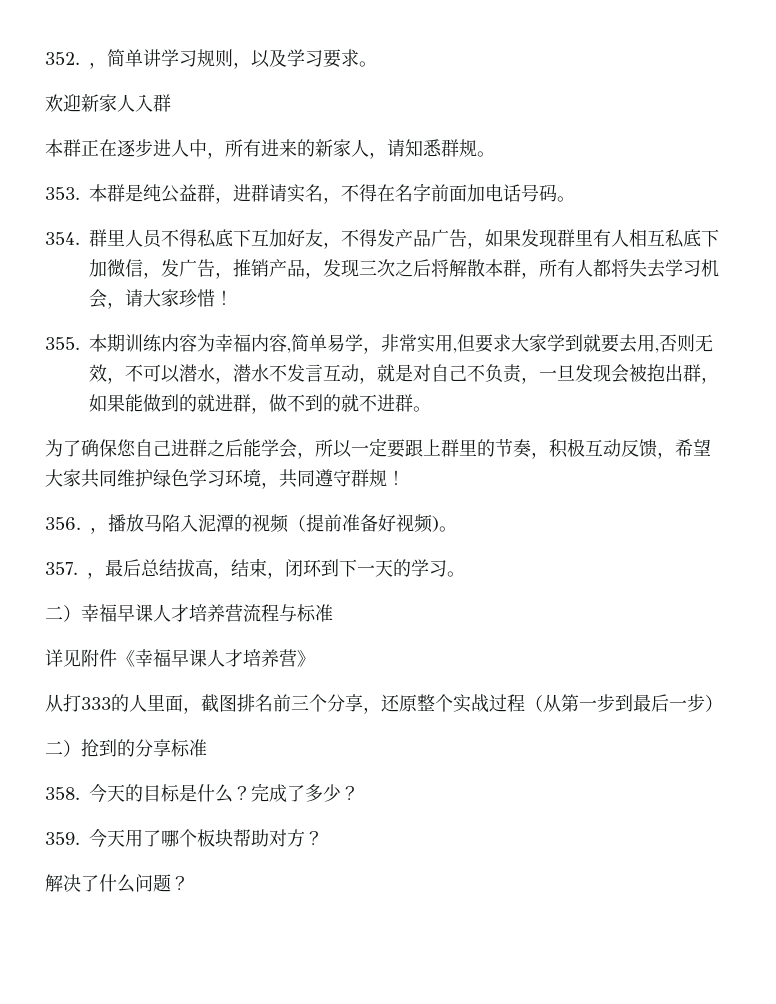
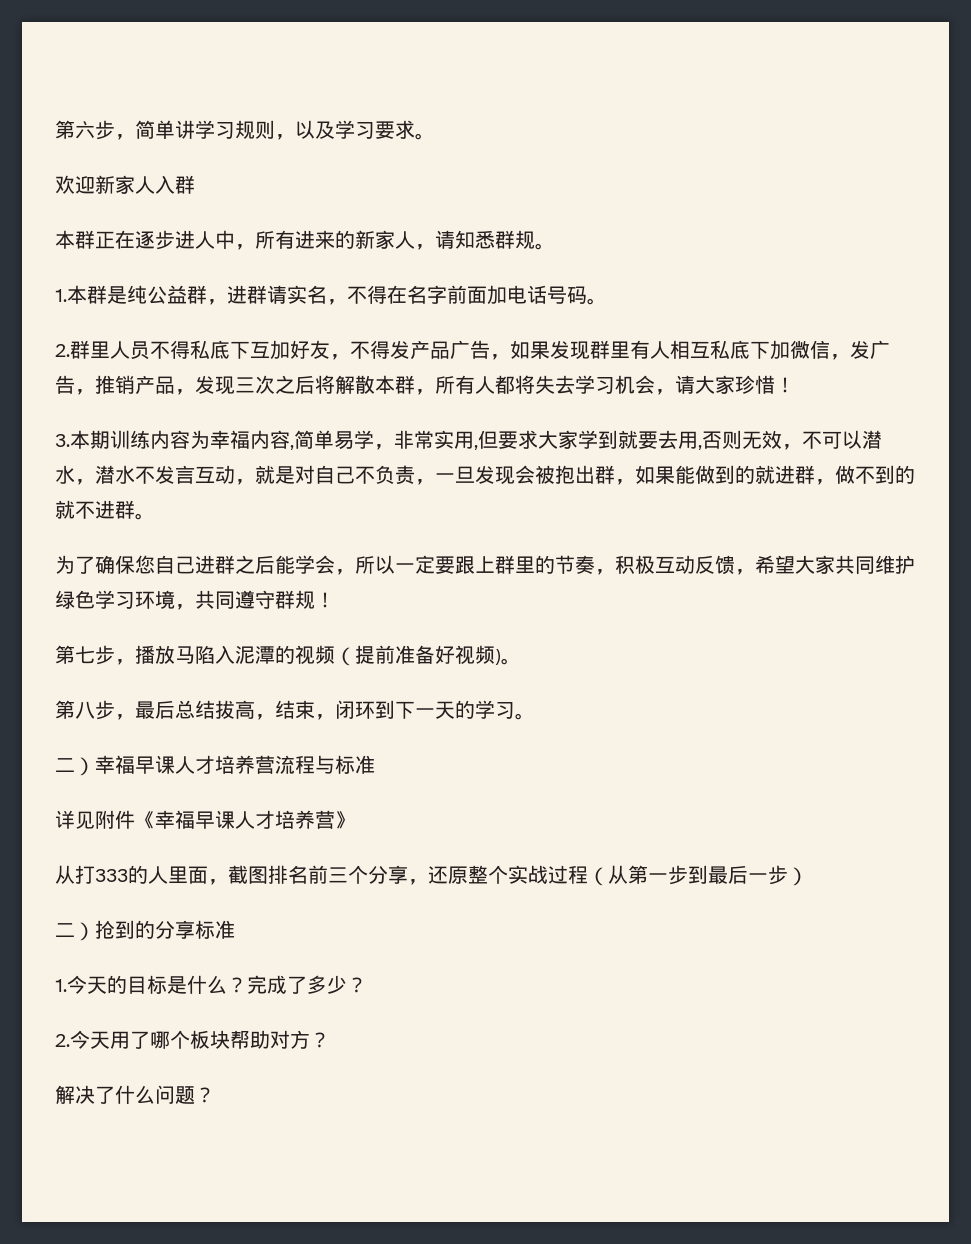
- 352.，简单讲学习规则，以及学习要求。
+ 第六步，简单讲学习规则，以及学习要求。
- 353.本群是纯公益群，进群请实名，不得在名字前面加电话号码。
+ 1.本群是纯公益群，进群请实名，不得在名字前面加电话号码。
- 354.群里人员不得私底下互加好友，不得发产品广告，如果发现群里有人相互私底下加微信，发广告，推销产品，发现三次之后将解散本群，所有人都将失去学习机会，请大家珍惜！
+ 2.群里人员不得私底下互加好友，不得发产品广告，如果发现群里有人相互私底下加微信，发广告，推销产品，发现三次之后将解散本群，所有人都将失去学习机会，请大家珍惜！
- 355.本期训练内容为幸福内容,简单易学，非常实用,但要求大家学到就要去用,否则无效，不可以潜水，潜水不发言互动，就是对自己不负责，一旦发现会被抱出群，如果能做到的就进群，做不到的就不进群。
+ 3.本期训练内容为幸福内容,简单易学，非常实用,但要求大家学到就要去用,否则无效，不可以潜水，潜水不发言互动，就是对自己不负责，一旦发现会被抱出群，如果能做到的就进群，做不到的就不进群。
- 356.，播放马陷入泥潭的视频（提前准备好视频)。
+ 第七步，播放马陷入泥潭的视频（提前准备好视频)。
- 357.，最后总结拔高，结束，闭环到下一天的学习。
+ 第八步，最后总结拔高，结束，闭环到下一天的学习。
- 358.今天的目标是什么？
+ 1.今天的目标是什么？
- 359.今天用了哪个板块帮助对方？
+ 2.今天用了哪个板块帮助对方？

